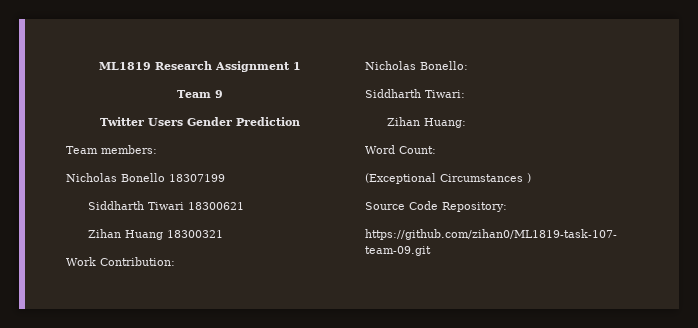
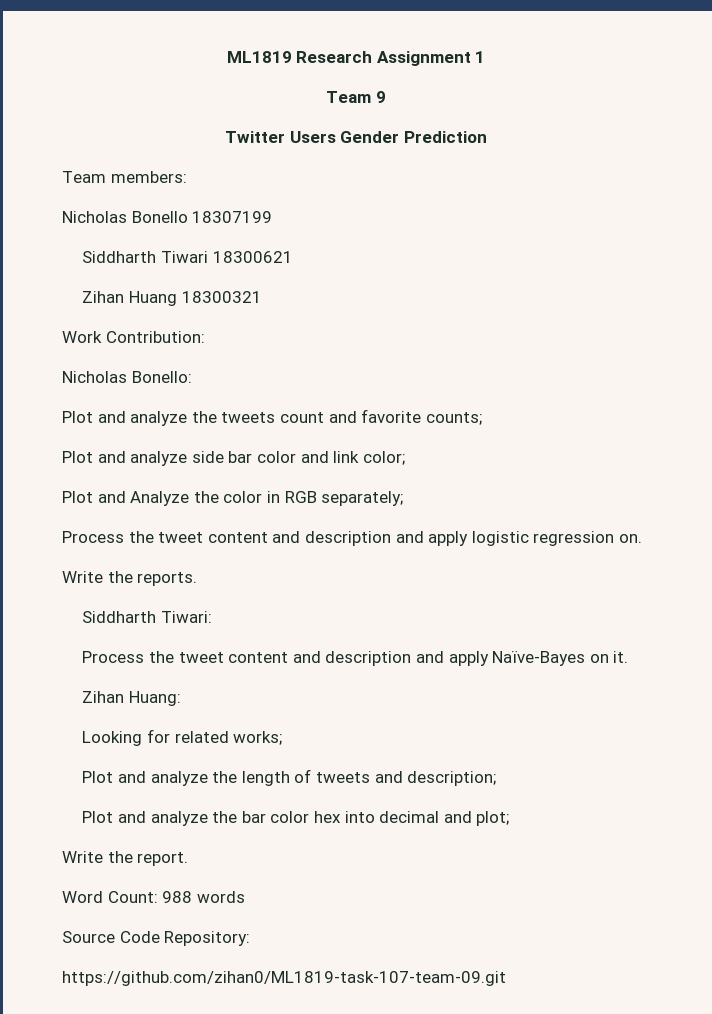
+ Plot and analyze the tweets count and favorite counts;
+ Plot and analyze side bar color and link color;
+ Plot and Analyze the color in RGB separately;
+ Process the tweet content and description and apply logistic regression on.
+ Write the reports.
  Siddharth Tiwari:
+ Process the tweet content and description and apply Naïve-Bayes on it.
  Zihan Huang:
+ Looking for related works;
+ Plot and analyze the length of tweets and description;
+ Plot and analyze the bar color hex into decimal and plot;
+ Write the report.
- Word Count:
- (Exceptional Circumstances )
+ Word Count: 988 words

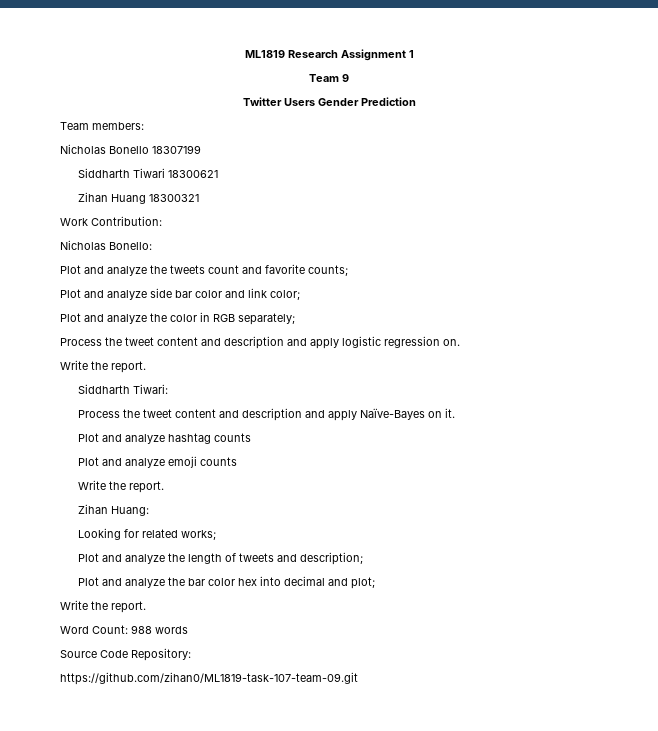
- Plot and Analyze the color in RGB separately;
+ Plot and analyze the color in RGB separately;
  Process the tweet content and description and apply logistic regression on.
- Write the reports.
+ Write the report.
+ Plot and analyze hashtag counts
+ Plot and analyze emoji counts
+ Write the report.

